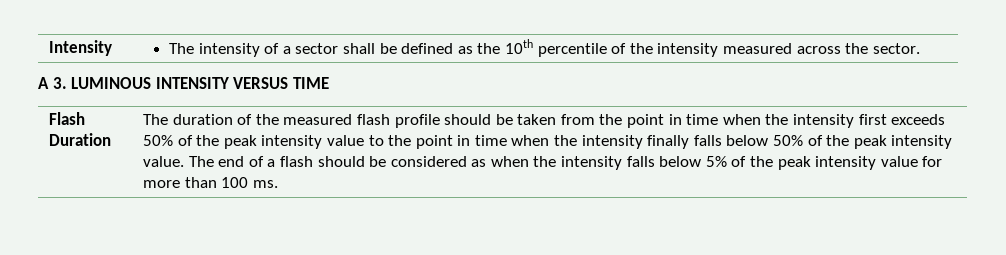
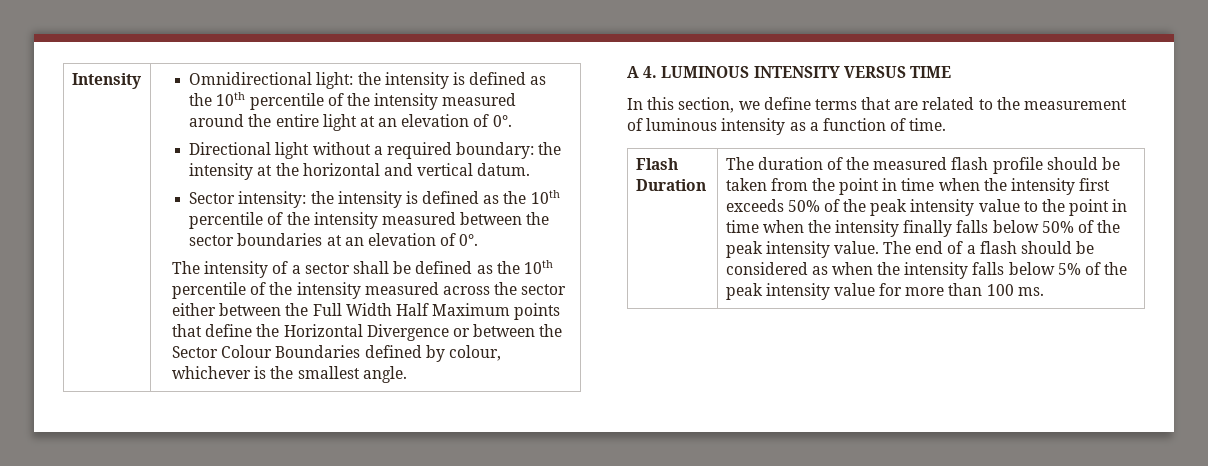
+ Omnidirectional light: the intensity is defined as the 10th percentile of the intensity measured around the entire light at an elevation of 0°.
+ Directional light without a required boundary: the intensity at the horizontal and vertical datum.
+ Sector intensity: the intensity is defined as the 10th percentile of the intensity measured between the sector boundaries at an elevation of 0°.
- The intensity of a sector shall be defined as the 10th percentile of the intensity measured across the sector.
+ The intensity of a sector shall be defined as the 10th percentile of the intensity measured across the sector either between the Full Width Half Maximum points that define the Horizontal Divergence or between the Sector Colour Boundaries defined by colour, whichever is the smallest angle.
- A 3. LUMINOUS INTENSITY VERSUS TIME
+ A 4. LUMINOUS INTENSITY VERSUS TIME
+ In this section, we define terms that are related to the measurement of luminous intensity as a function of time.

